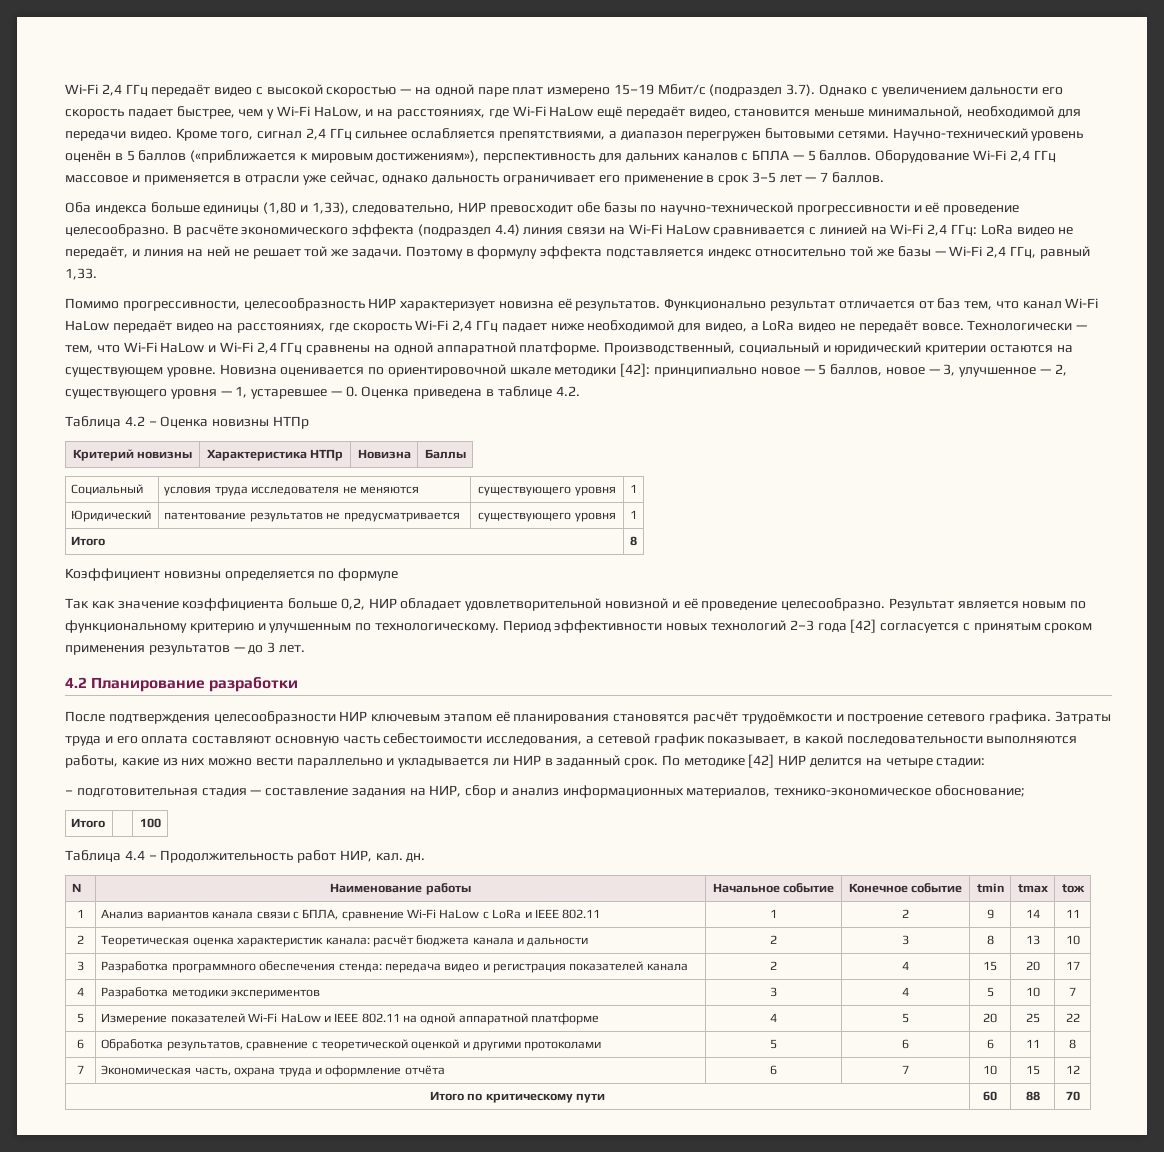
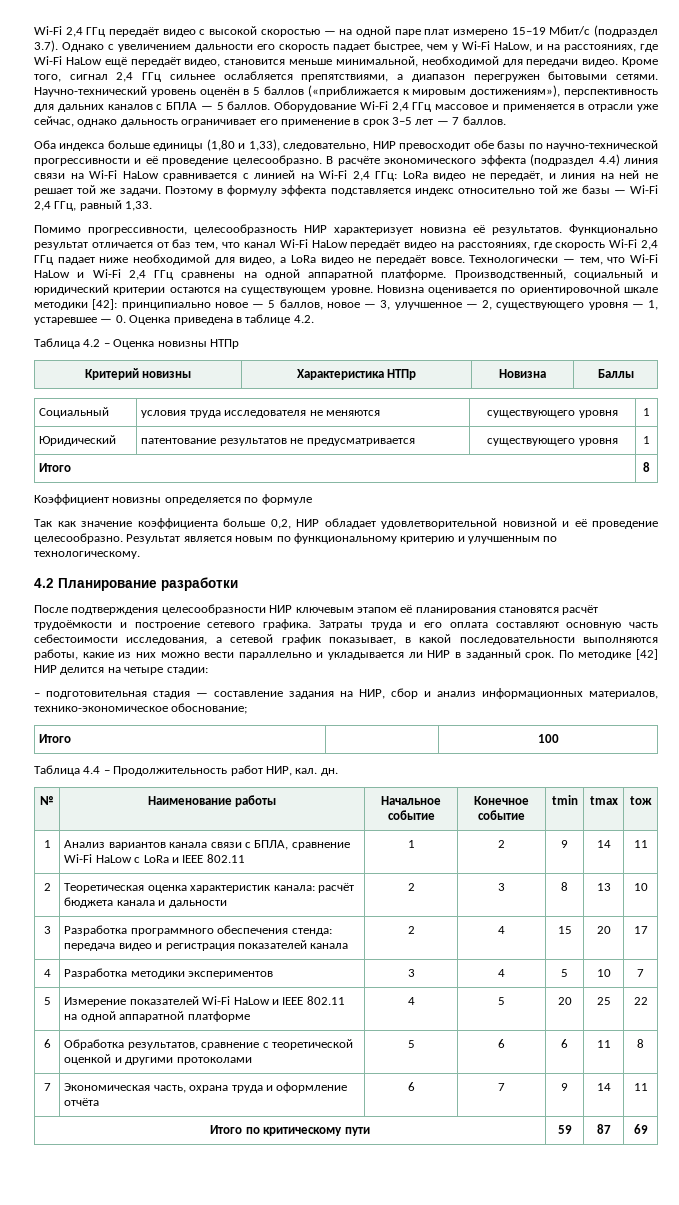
- Период эффективности новых технологий 2–3 года [42] согласуется с принятым сроком применения результатов — до 3 лет.
- 7 | Экономическая часть, охрана труда и оформление отчёта | 6 | 7 | 10 | 15 | 12
+ 7 | Экономическая часть, охрана труда и оформление отчёта | 6 | 7 | 9 | 14 | 11
- Итого по критическому пути | 60 | 88 | 70
+ Итого по критическому пути | 59 | 87 | 69

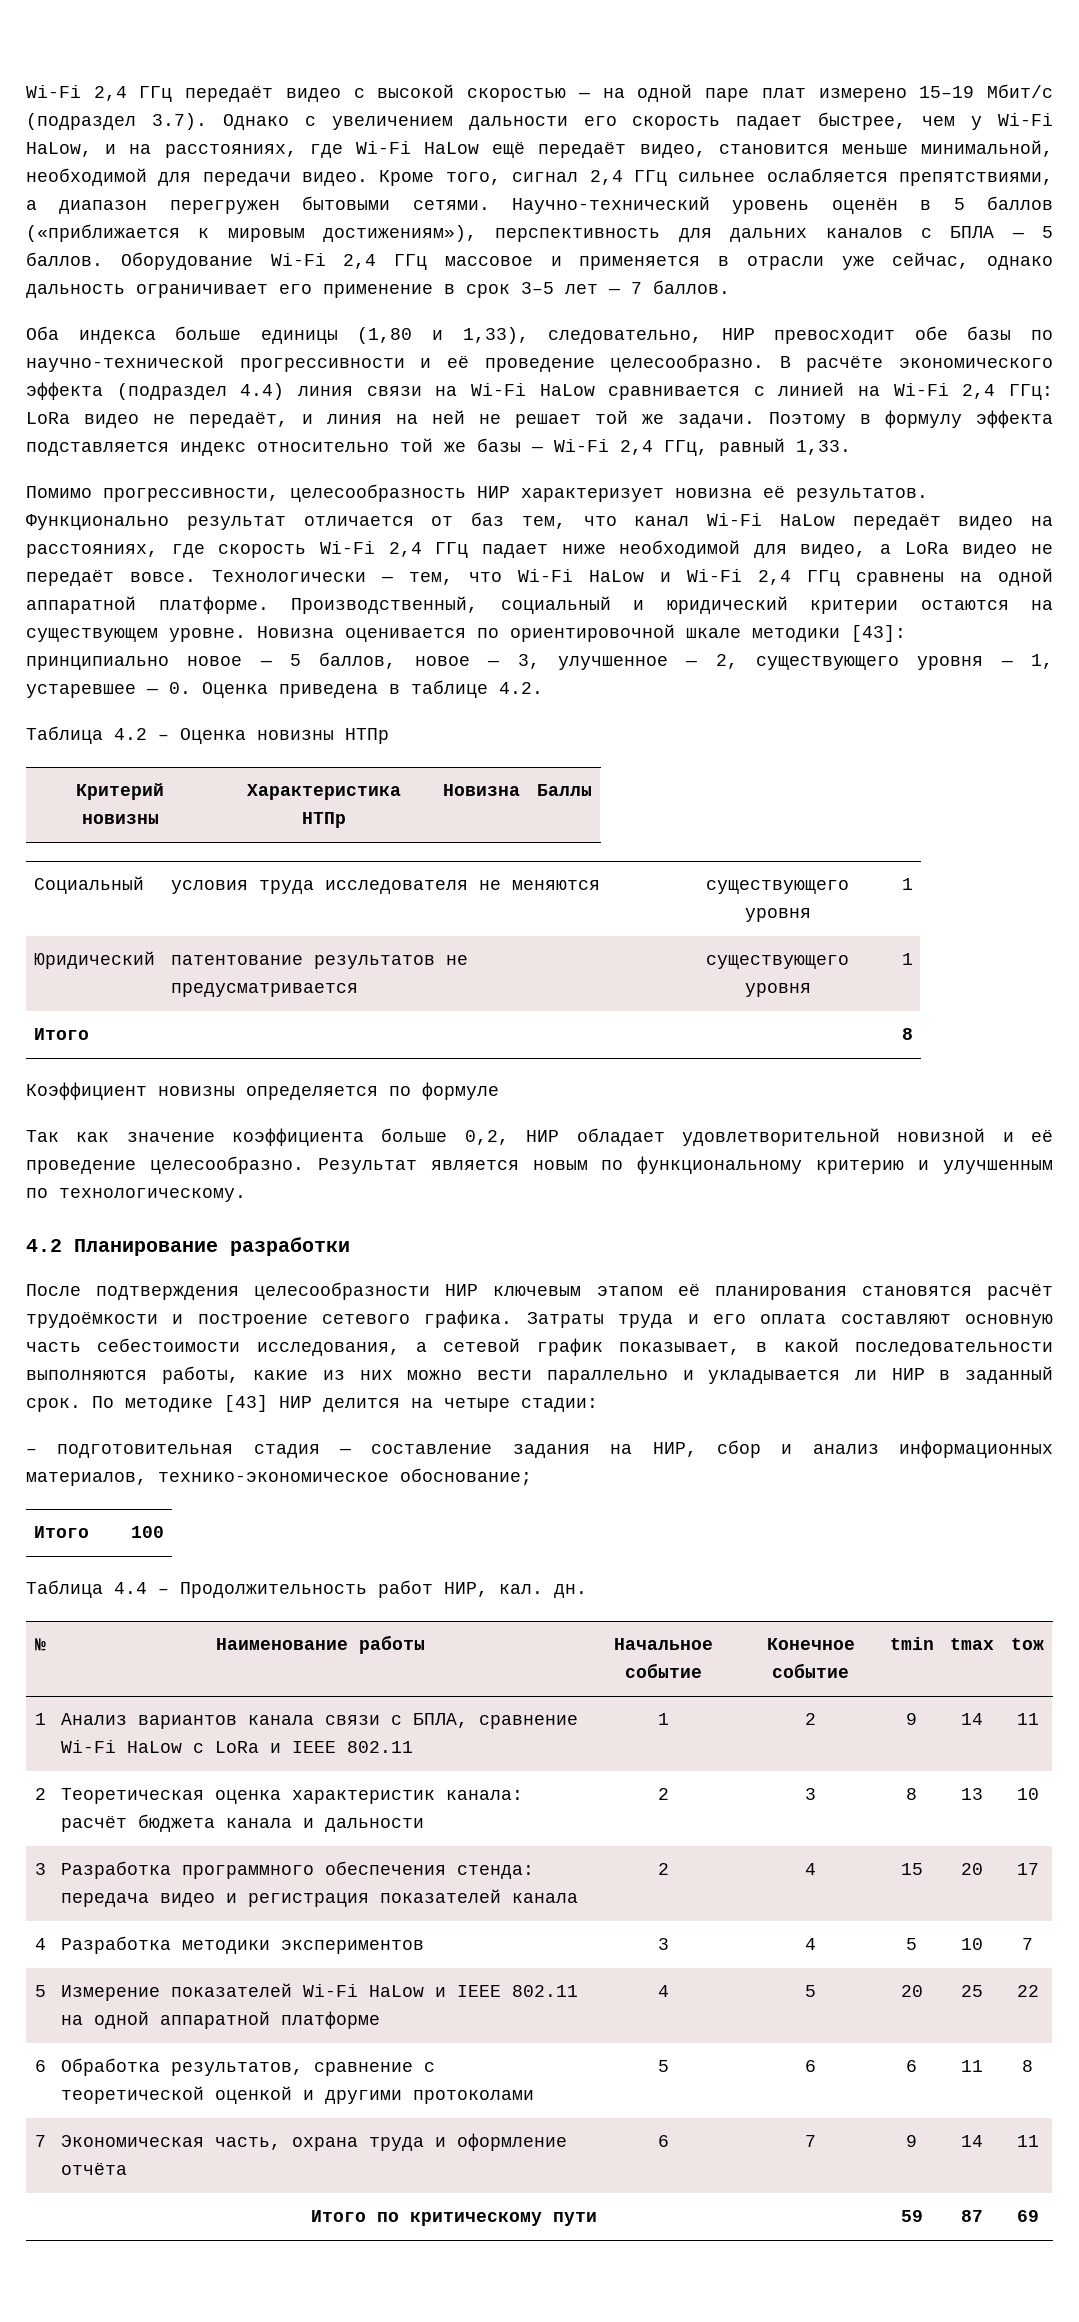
- Новизна оценивается по ориентировочной шкале методики [42]: принципиально новое — 5 баллов, новое — 3, улучшенное — 2, существующего уровня — 1, устаревшее — 0. Оценка приведена в таблице 4.2.
+ Новизна оценивается по ориентировочной шкале методики [43]: принципиально новое — 5 баллов, новое — 3, улучшенное — 2, существующего уровня — 1, устаревшее — 0. Оценка приведена в таблице 4.2.
- По методике [42] НИР делится на четыре стадии:
+ По методике [43] НИР делится на четыре стадии:

